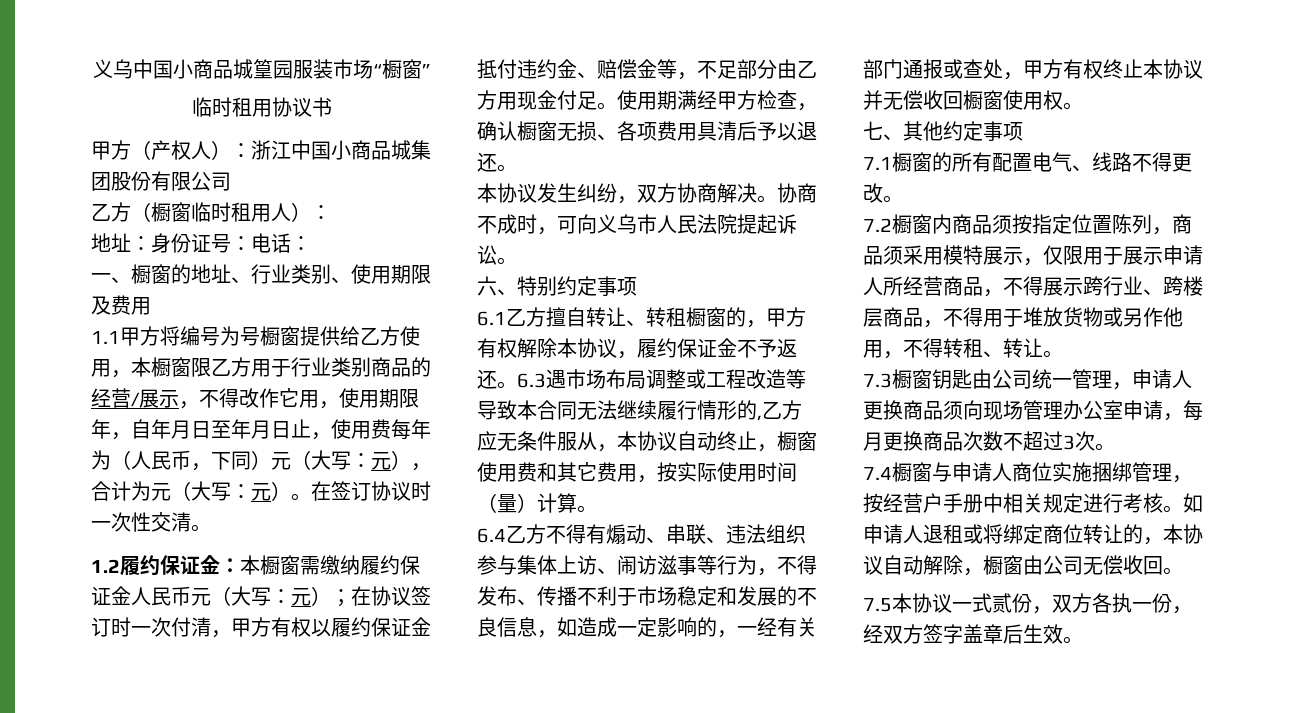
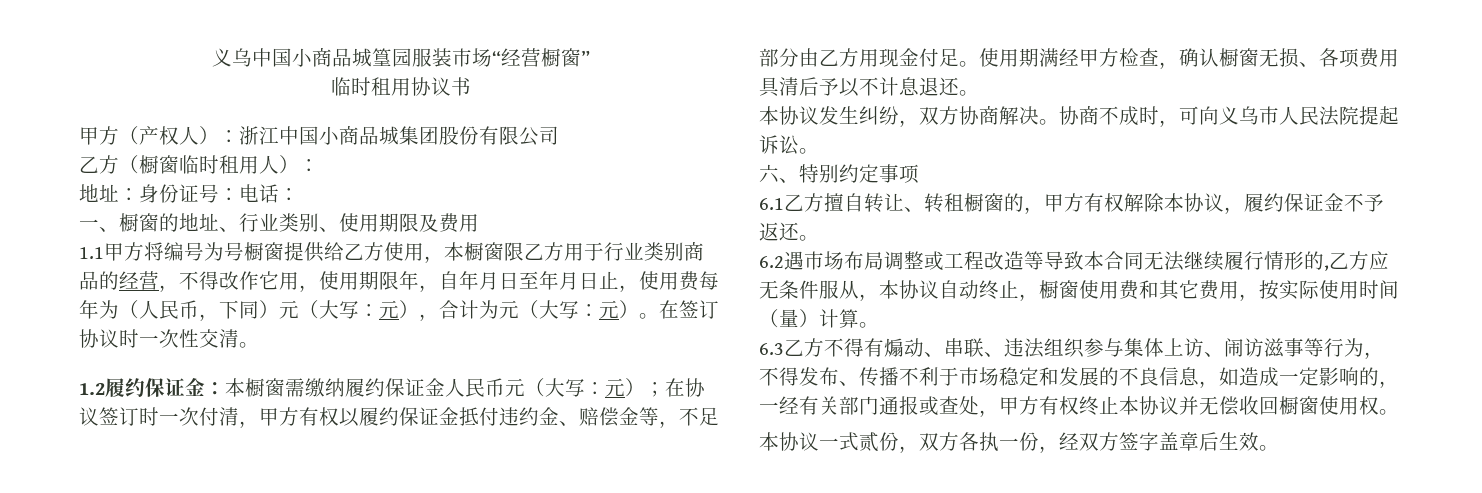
- 义乌中国小商品城篁园服装市场“橱窗”
+ 义乌中国小商品城篁园服装市场“经营橱窗”
- 1.1甲方将编号为号橱窗提供给乙方使用，本橱窗限乙方用于行业类别商品的经营/展示，不得改作它用，使用期限年，自年月日至年月日止，使用费每年为（人民币，下同）元（大写：元），合计为元（大写：元）。
+ 1.1甲方将编号为号橱窗提供给乙方使用，本橱窗限乙方用于行业类别商品的经营，不得改作它用，使用期限年，自年月日至年月日止，使用费每年为（人民币，下同）元（大写：元），合计为元（大写：元）。
- 使用期满经甲方检查，确认橱窗无损、各项费用具清后予以退还。
+ 使用期满经甲方检查，确认橱窗无损、各项费用具清后予以不计息退还。
- 6.1乙方擅自转让、转租橱窗的，甲方有权解除本协议，履约保证金不予返还。6.3遇市场布局调整或工程改造等导致本合同无法继续履行情形的,乙方应无条件服从，本协议自动终止，橱窗使用费和其它费用，按实际使用时间（量）计算。
+ 6.1乙方擅自转让、转租橱窗的，甲方有权解除本协议，履约保证金不予返还。
+ 6.2遇市场布局调整或工程改造等导致本合同无法继续履行情形的,乙方应无条件服从，本协议自动终止，橱窗使用费和其它费用，按实际使用时间（量）计算。
- 6.4乙方不得有煽动、串联、违法组织参与集体上访、闹访滋事等行为，不得发布、传播不利于市场稳定和发展的不良信息，如造成一定影响的，一经有关部门通报或查处，甲方有权终止本协议并无偿收回橱窗使用权。
+ 6.3乙方不得有煽动、串联、违法组织参与集体上访、闹访滋事等行为，不得发布、传播不利于市场稳定和发展的不良信息，如造成一定影响的，一经有关部门通报或查处，甲方有权终止本协议并无偿收回橱窗使用权。
- 七、其他约定事项
- 7.1橱窗的所有配置电气、线路不得更改。
- 7.2橱窗内商品须按指定位置陈列，商品须采用模特展示，仅限用于展示申请人所经营商品，不得展示跨行业、跨楼层商品，不得用于堆放货物或另作他用，不得转租、转让。
- 7.3橱窗钥匙由公司统一管理，申请人更换商品须向现场管理办公室申请，每月更换商品次数不超过3次。
- 7.4橱窗与申请人商位实施捆绑管理，按经营户手册中相关规定进行考核。如申请人退租或将绑定商位转让的，本协议自动解除，橱窗由公司无偿收回。
- 7.5本协议一式贰份，双方各执一份，经双方签字盖章后生效。
+ 本协议一式贰份，双方各执一份，经双方签字盖章后生效。

